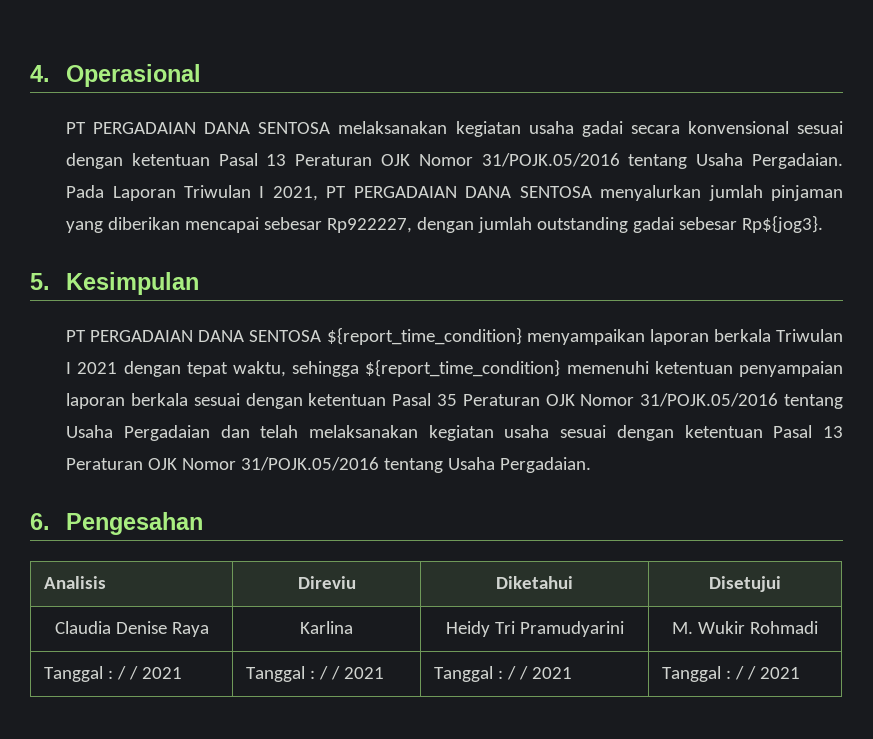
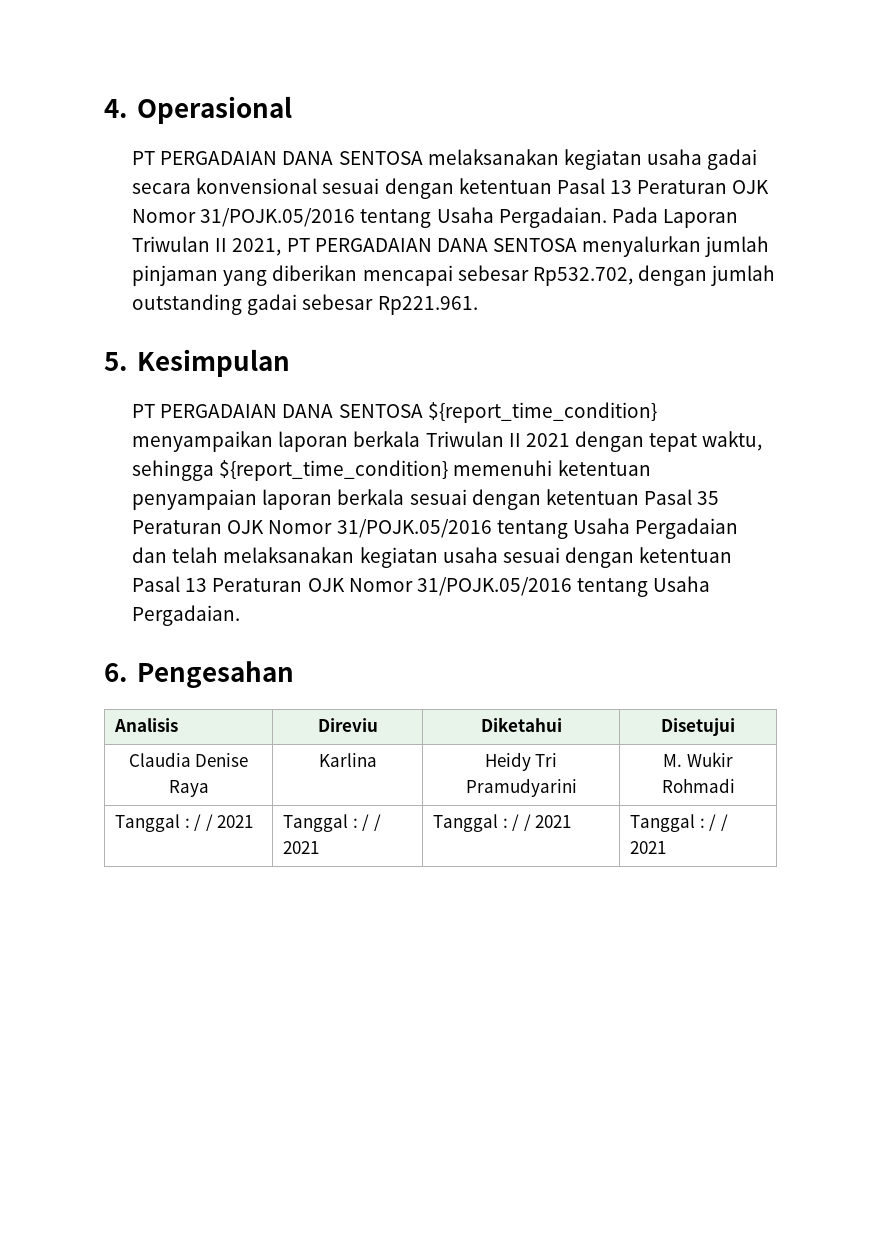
- Pada Laporan Triwulan I 2021, PT PERGADAIAN DANA SENTOSA menyalurkan jumlah pinjaman yang diberikan mencapai sebesar Rp922227, dengan jumlah outstanding gadai sebesar Rp${jog3}.
+ Pada Laporan Triwulan II 2021, PT PERGADAIAN DANA SENTOSA menyalurkan jumlah pinjaman yang diberikan mencapai sebesar Rp532.702, dengan jumlah outstanding gadai sebesar Rp221.961.
- PT PERGADAIAN DANA SENTOSA ${report_time_condition} menyampaikan laporan berkala Triwulan I 2021 dengan tepat waktu, sehingga ${report_time_condition} memenuhi ketentuan penyampaian laporan berkala sesuai dengan ketentuan Pasal 35 Peraturan OJK Nomor 31/POJK.05/2016 tentang Usaha Pergadaian dan telah melaksanakan kegiatan usaha sesuai dengan ketentuan Pasal 13 Peraturan OJK Nomor 31/POJK.05/2016 tentang Usaha Pergadaian.
+ PT PERGADAIAN DANA SENTOSA ${report_time_condition} menyampaikan laporan berkala Triwulan II 2021 dengan tepat waktu, sehingga ${report_time_condition} memenuhi ketentuan penyampaian laporan berkala sesuai dengan ketentuan Pasal 35 Peraturan OJK Nomor 31/POJK.05/2016 tentang Usaha Pergadaian dan telah melaksanakan kegiatan usaha sesuai dengan ketentuan Pasal 13 Peraturan OJK Nomor 31/POJK.05/2016 tentang Usaha Pergadaian.

